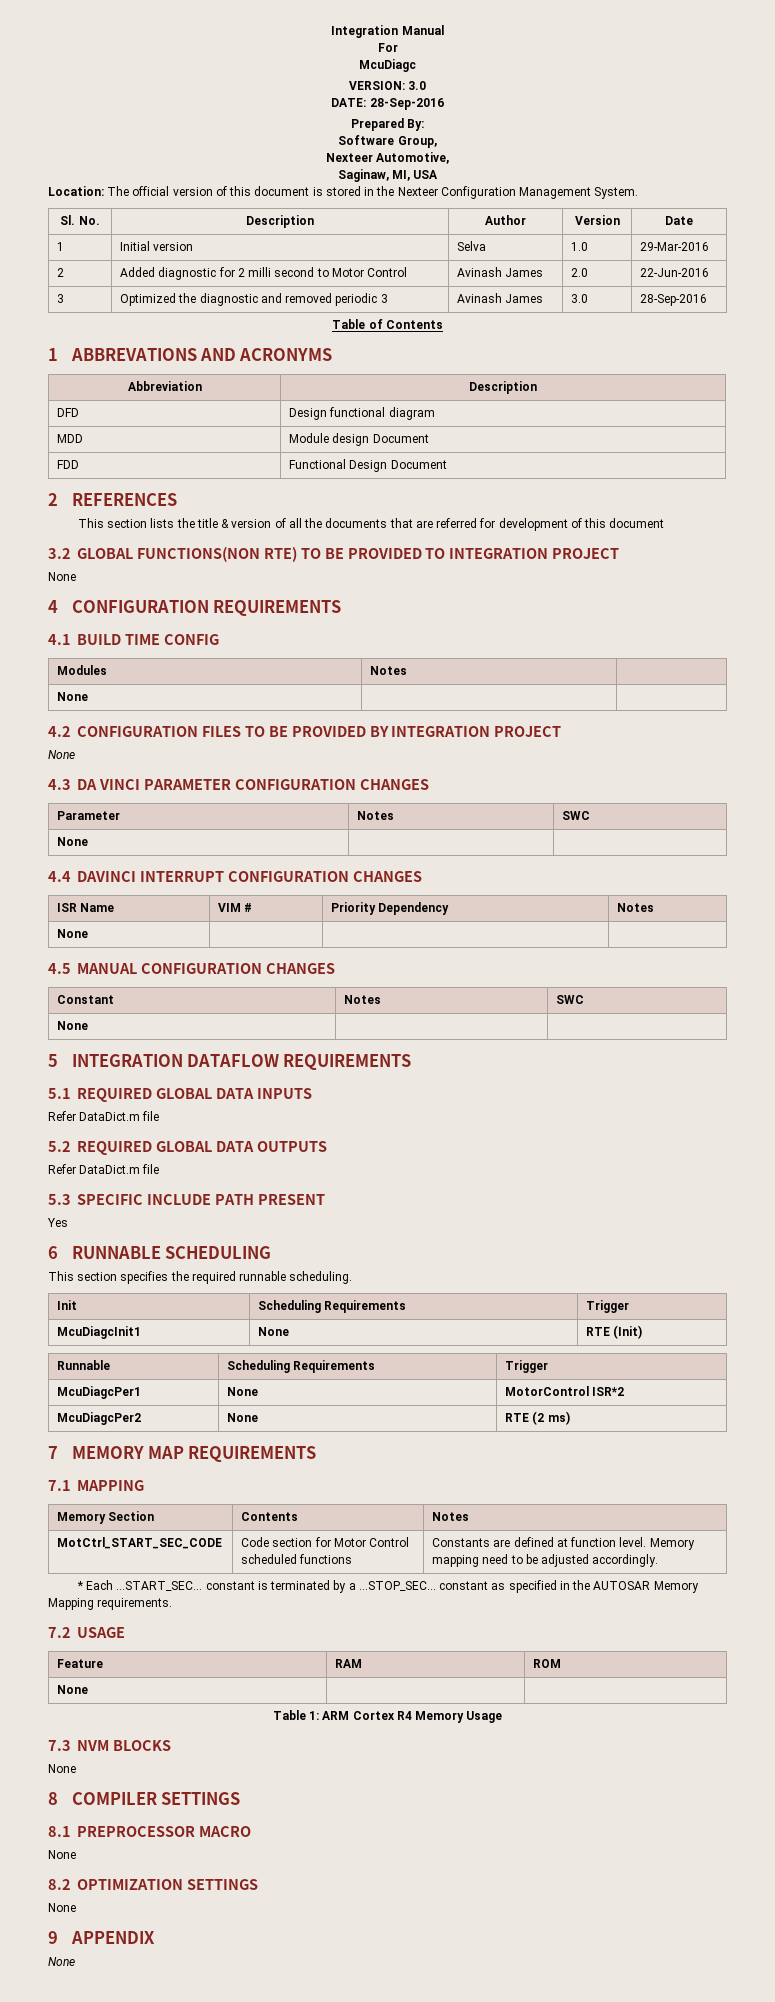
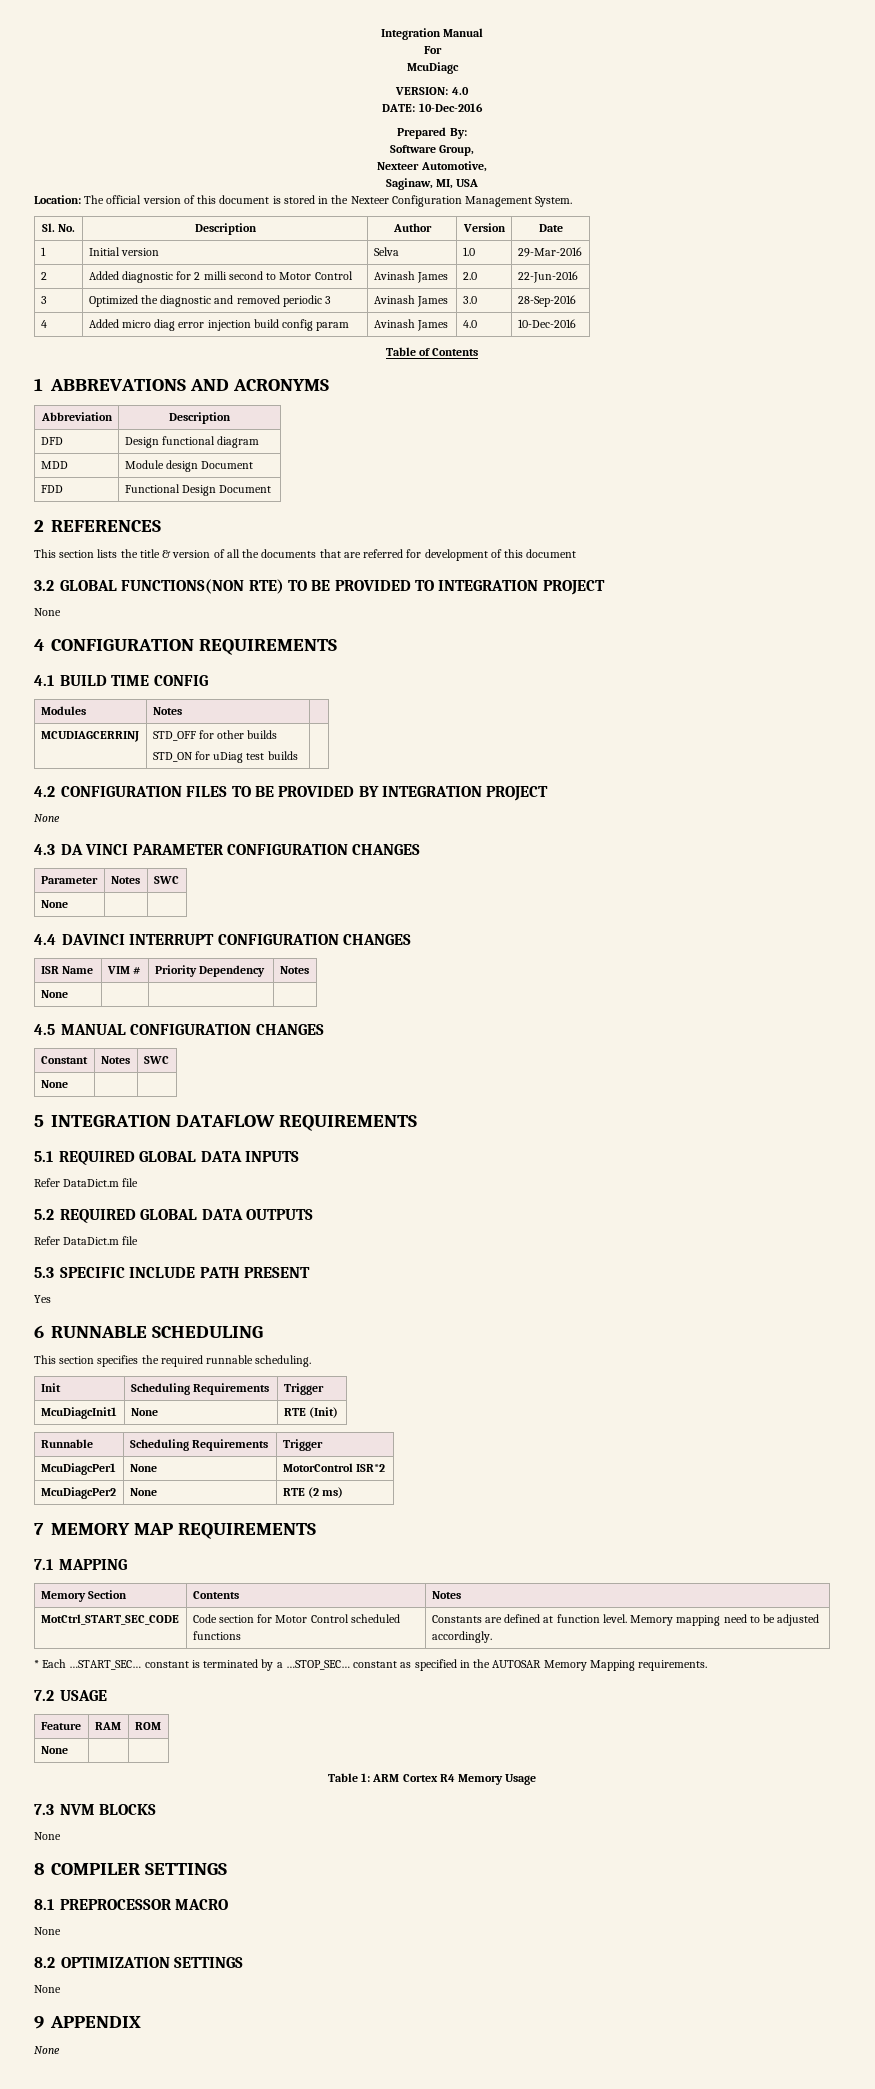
- VERSION: 3.0
+ VERSION: 4.0
- DATE: 28-Sep-2016
+ DATE: 10-Dec-2016
+ 4 | Added micro diag error injection build config param | Avinash James | 4.0 | 10-Dec-2016
  Modules | Notes |
- None | |
+ MCUDIAGCERRINJ | STD_OFF for other builds
+ STD_ON for uDiag test builds |

